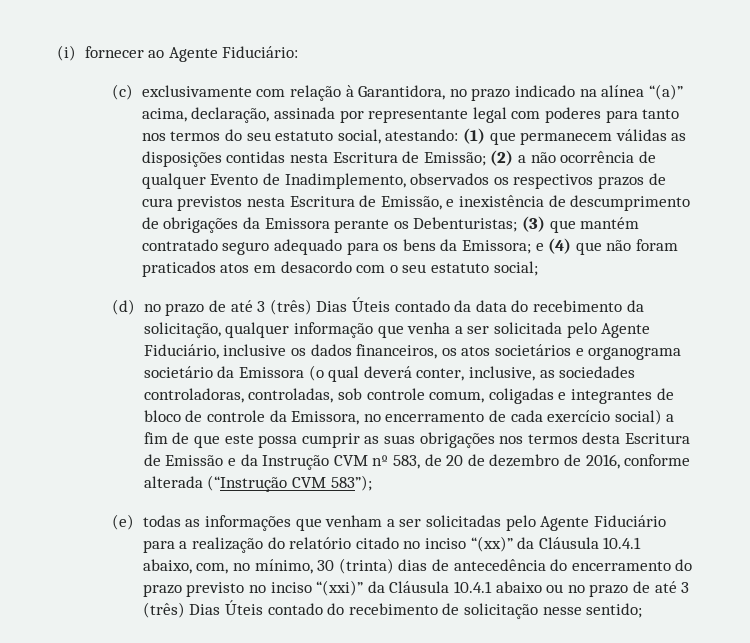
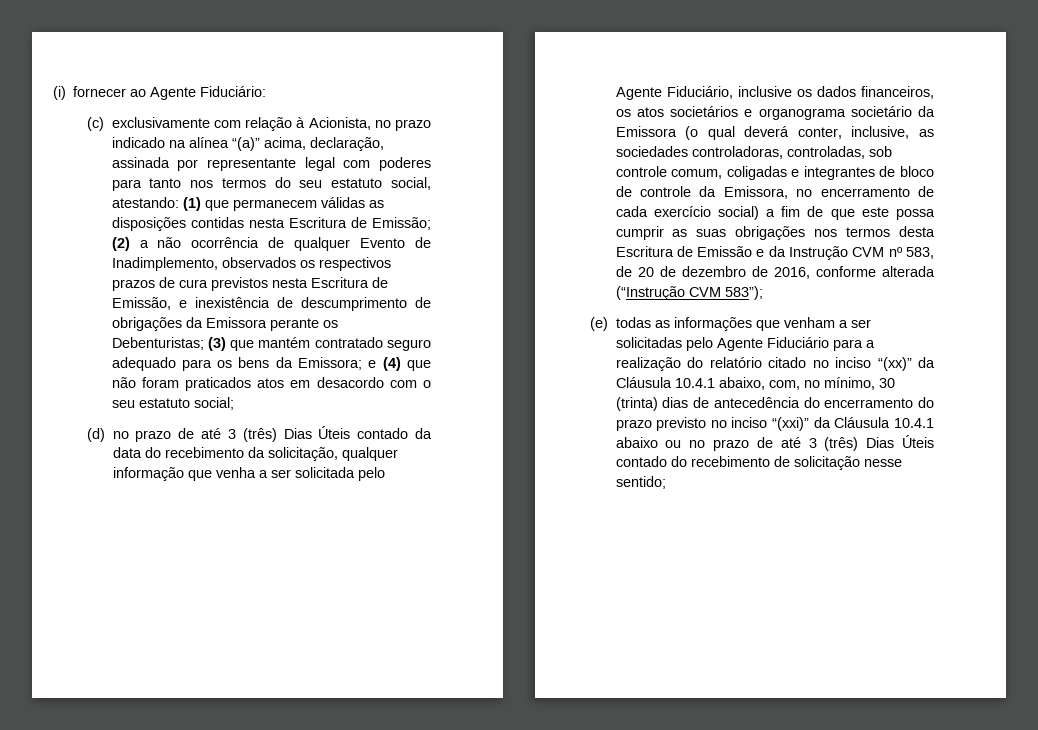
- (c) exclusivamente com relação à Garantidora, no prazo indicado na alínea “(a)” acima, declaração, assinada por representante legal com poderes para tanto nos termos do seu estatuto social, atestando:
+ (c) exclusivamente com relação à Acionista, no prazo indicado na alínea “(a)” acima, declaração, assinada por representante legal com poderes para tanto nos termos do seu estatuto social, atestando:

